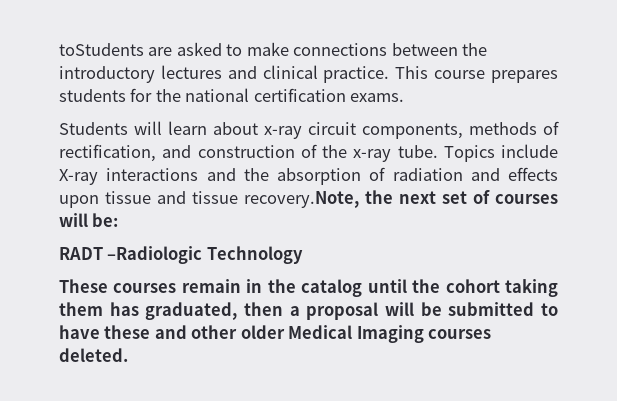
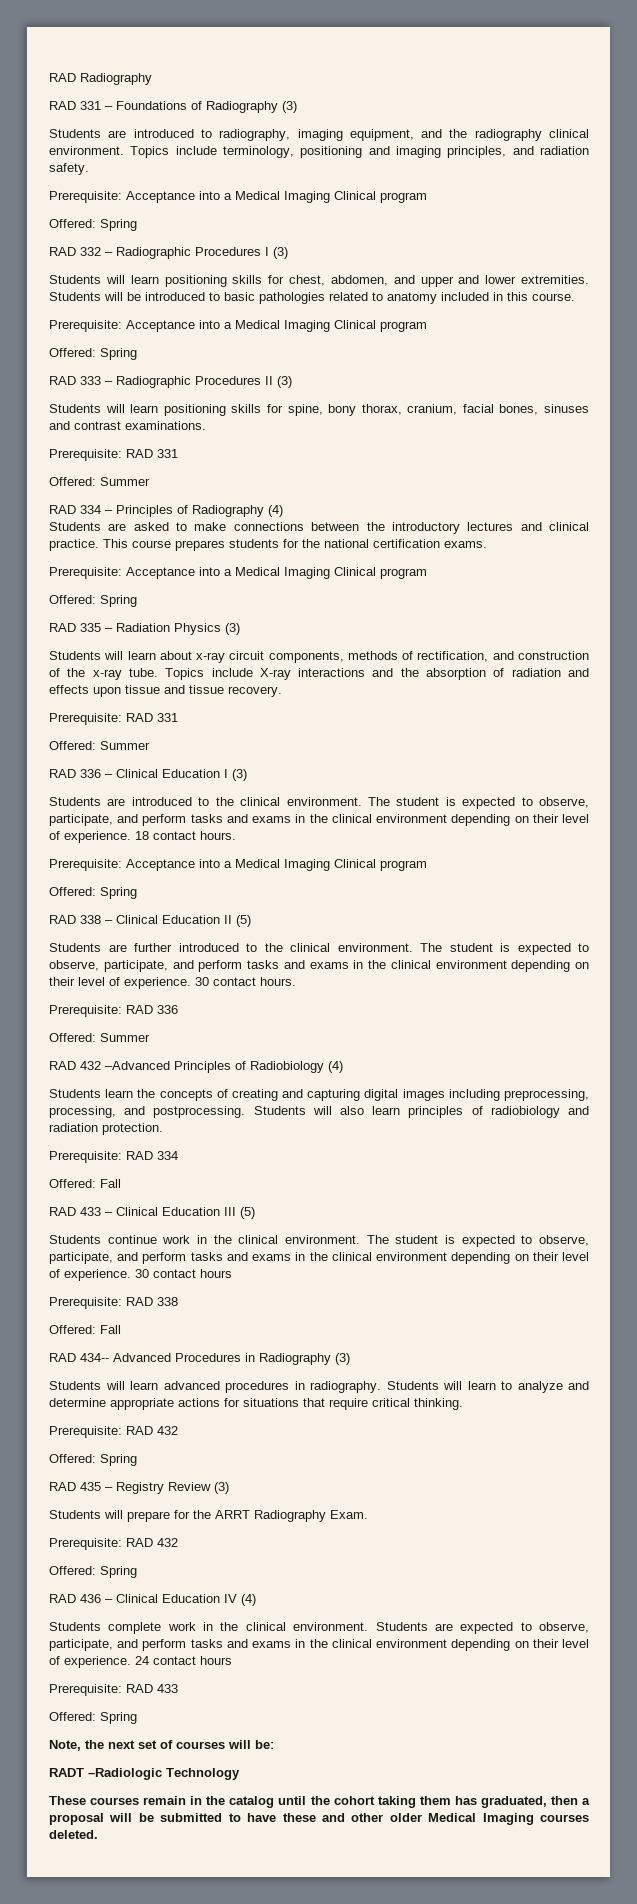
- toStudents are asked to make connections between the introductory lectures and clinical practice.
+ RAD Radiography
+ RAD 331 – Foundations of Radiography (3)
+ Students are introduced to radiography, imaging equipment, and the radiography clinical environment. Topics include terminology, positioning and imaging principles, and radiation safety.
+ Prerequisite: Acceptance into a Medical Imaging Clinical program
+ Offered: Spring
+ RAD 332 – Radiographic Procedures I (3)
+ Students will learn positioning skills for chest, abdomen, and upper and lower extremities. Students will be introduced to basic pathologies related to anatomy included in this course.
+ Prerequisite: Acceptance into a Medical Imaging Clinical program
+ Offered: Spring
+ RAD 333 – Radiographic Procedures II (3)
+ Students will learn positioning skills for spine, bony thorax, cranium, facial bones, sinuses and contrast examinations.
+ Prerequisite: RAD 331
+ Offered: Summer
+ RAD 334 – Principles of Radiography (4)
+ Students are asked to make connections between the introductory lectures and clinical practice.
  This course prepares students for the national certification exams.
+ Prerequisite: Acceptance into a Medical Imaging Clinical program
+ Offered: Spring
+ RAD 335 – Radiation Physics (3)
- Topics include X-ray interactions and the absorption of radiation and effects upon tissue and tissue recovery.Note, the next set of courses will be:
+ Topics include X-ray interactions and the absorption of radiation and effects upon tissue and tissue recovery.
+ Prerequisite: RAD 331
+ Offered: Summer
+ RAD 336 – Clinical Education I (3)
+ Students are introduced to the clinical environment. The student is expected to observe, participate, and perform tasks and exams in the clinical environment depending on their level of experience. 18 contact hours.
+ Prerequisite: Acceptance into a Medical Imaging Clinical program
+ Offered: Spring
+ RAD 338 – Clinical Education II (5)
+ Students are further introduced to the clinical environment. The student is expected to observe, participate, and perform tasks and exams in the clinical environment depending on their level of experience. 30 contact hours.
+ Prerequisite: RAD 336
+ Offered: Summer
+ RAD 432 –Advanced Principles of Radiobiology (4)
+ Students learn the concepts of creating and capturing digital images including preprocessing, processing, and postprocessing. Students will also learn principles of radiobiology and radiation protection.
+ Prerequisite: RAD 334
+ Offered: Fall
+ RAD 433 – Clinical Education III (5)
+ Students continue work in the clinical environment. The student is expected to observe, participate, and perform tasks and exams in the clinical environment depending on their level of experience. 30 contact hours
+ Prerequisite: RAD 338
+ Offered: Fall
+ RAD 434-- Advanced Procedures in Radiography (3)
+ Students will learn advanced procedures in radiography. Students will learn to analyze and determine appropriate actions for situations that require critical thinking.
+ Prerequisite: RAD 432
+ Offered: Spring
+ RAD 435 – Registry Review (3)
+ Students will prepare for the ARRT Radiography Exam.
+ Prerequisite: RAD 432
+ Offered: Spring
+ RAD 436 – Clinical Education IV (4)
+ Students complete work in the clinical environment. Students are expected to observe, participate, and perform tasks and exams in the clinical environment depending on their level of experience. 24 contact hours
+ Prerequisite: RAD 433
+ Offered: Spring
+ Note, the next set of courses will be:

